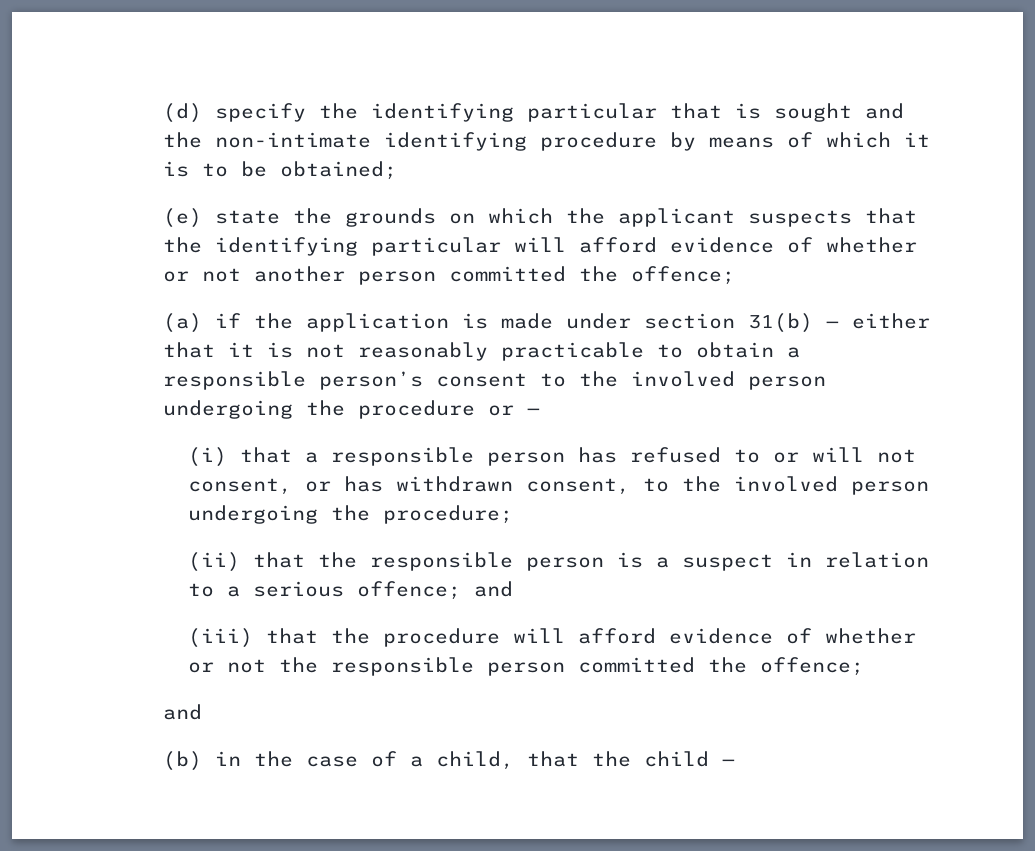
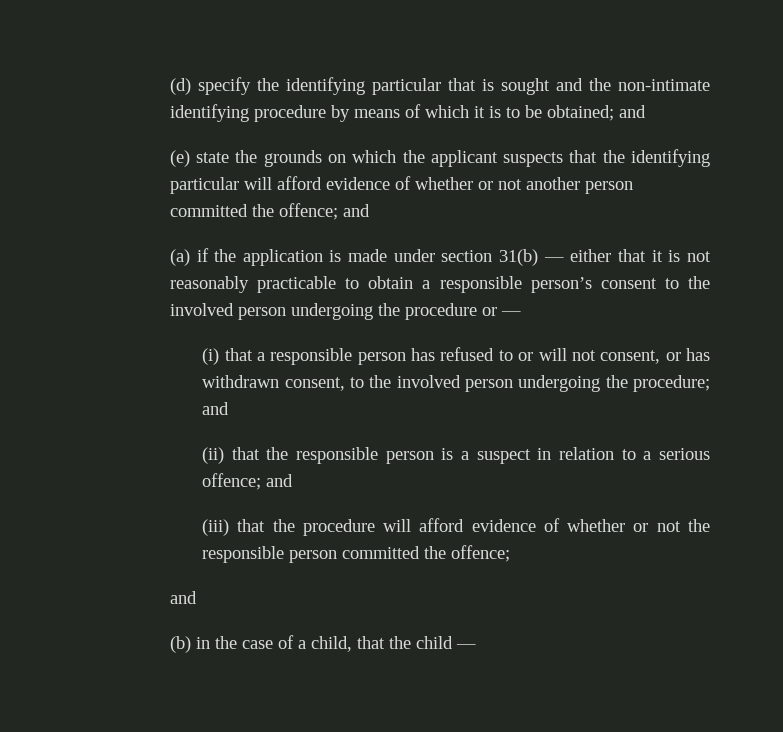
- (d) specify the identifying particular that is sought and the non-intimate identifying procedure by means of which it is to be obtained;
+ (d) specify the identifying particular that is sought and the non-intimate identifying procedure by means of which it is to be obtained; and
- (e) state the grounds on which the applicant suspects that the identifying particular will afford evidence of whether or not another person committed the offence;
+ (e) state the grounds on which the applicant suspects that the identifying particular will afford evidence of whether or not another person committed the offence; and
- (i) that a responsible person has refused to or will not consent, or has withdrawn consent, to the involved person undergoing the procedure;
+ (i) that a responsible person has refused to or will not consent, or has withdrawn consent, to the involved person undergoing the procedure; and

